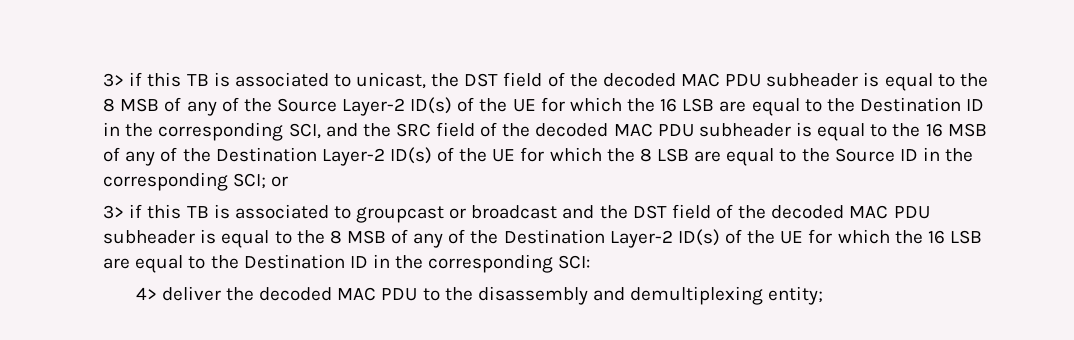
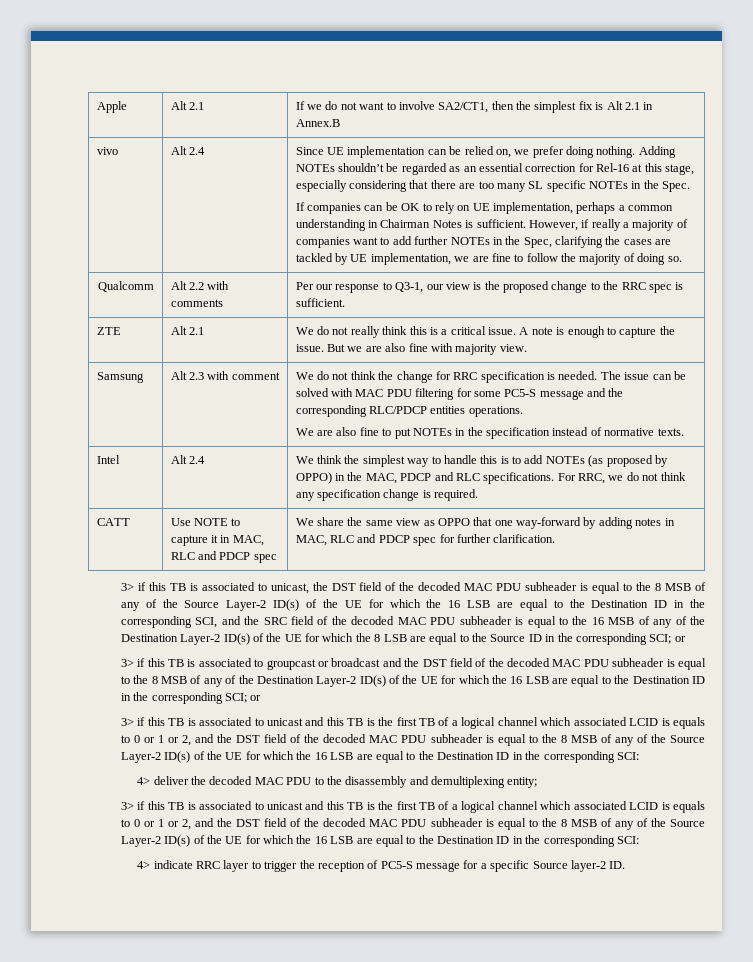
+ Apple | Alt 2.1 | If we do not want to involve SA2/CT1, then the simplest fix is Alt 2.1 in Annex.B
+ vivo | Alt 2.4 | Since UE implementation can be relied on, we prefer doing nothing. Adding NOTEs shouldn’t be regarded as an essential correction for Rel-16 at this stage, especially considering that there are too many SL specific NOTEs in the Spec.
+ If companies can be OK to rely on UE implementation, perhaps a common understanding in Chairman Notes is sufficient. However, if really a majority of companies want to add further NOTEs in the Spec, clarifying the cases are tackled by UE implementation, we are fine to follow the majority of doing so.
+ Qualcomm | Alt 2.2 with comments | Per our response to Q3-1, our view is the proposed change to the RRC spec is sufficient.
+ ZTE | Alt 2.1 | We do not really think this is a critical issue. A note is enough to capture the issue. But we are also fine with majority view.
+ Samsung | Alt 2.3 with comment | We do not think the change for RRC specification is needed. The issue can be solved with MAC PDU filtering for some PC5-S message and the corresponding RLC/PDCP entities operations.
+ We are also fine to put NOTEs in the specification instead of normative texts.
+ Intel | Alt 2.4 | We think the simplest way to handle this is to add NOTEs (as proposed by OPPO) in the MAC, PDCP and RLC specifications. For RRC, we do not think any specification change is required.
+ CATT | Use NOTE to capture it in MAC, RLC and PDCP spec | We share the same view as OPPO that one way-forward by adding notes in MAC, RLC and PDCP spec for further clarification.
- 3> if this TB is associated to groupcast or broadcast and the DST field of the decoded MAC PDU subheader is equal to the 8 MSB of any of the Destination Layer-2 ID(s) of the UE for which the 16 LSB are equal to the Destination ID in the corresponding SCI:
+ 3> if this TB is associated to groupcast or broadcast and the DST field of the decoded MAC PDU subheader is equal to the 8 MSB of any of the Destination Layer-2 ID(s) of the UE for which the 16 LSB are equal to the Destination ID in the corresponding SCI; or
+ 3> if this TB is associated to unicast and this TB is the first TB of a logical channel which associated LCID is equals to 0 or 1 or 2, and the DST field of the decoded MAC PDU subheader is equal to the 8 MSB of any of the Source Layer-2 ID(s) of the UE for which the 16 LSB are equal to the Destination ID in the corresponding SCI:
  4> deliver the decoded MAC PDU to the disassembly and demultiplexing entity;
+ 3> if this TB is associated to unicast and this TB is the first TB of a logical channel which associated LCID is equals to 0 or 1 or 2, and the DST field of the decoded MAC PDU subheader is equal to the 8 MSB of any of the Source Layer-2 ID(s) of the UE for which the 16 LSB are equal to the Destination ID in the corresponding SCI:
+ 4> indicate RRC layer to trigger the reception of PC5-S message for a specific Source layer-2 ID.

